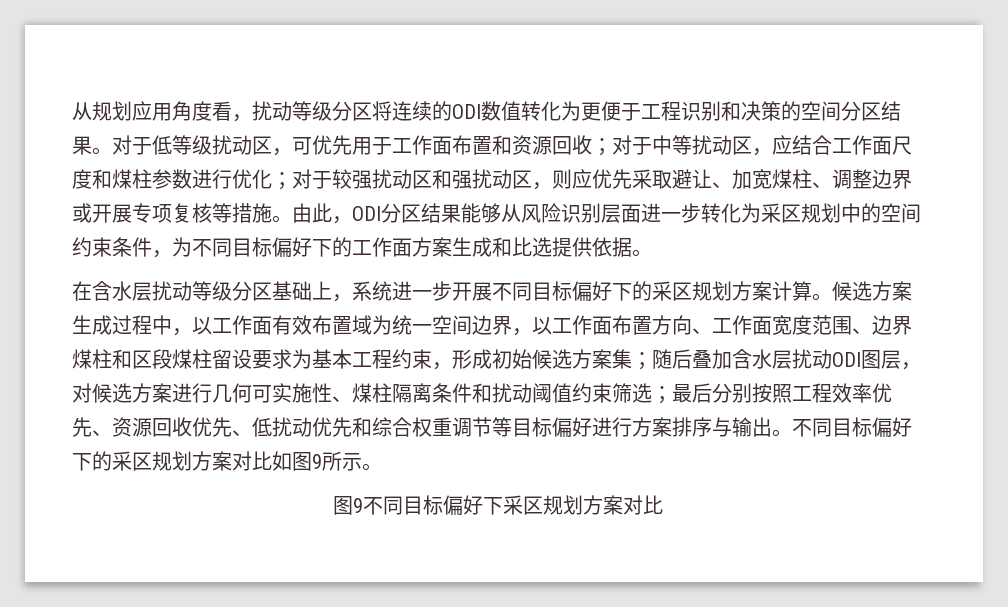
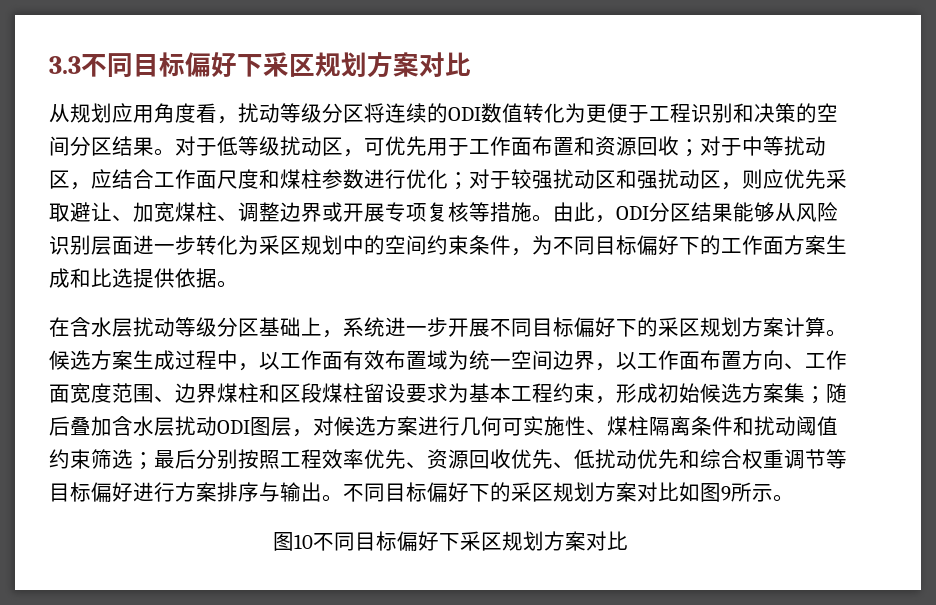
+ 3.3不同目标偏好下采区规划方案对比
- 图9不同目标偏好下采区规划方案对比
+ 图10不同目标偏好下采区规划方案对比

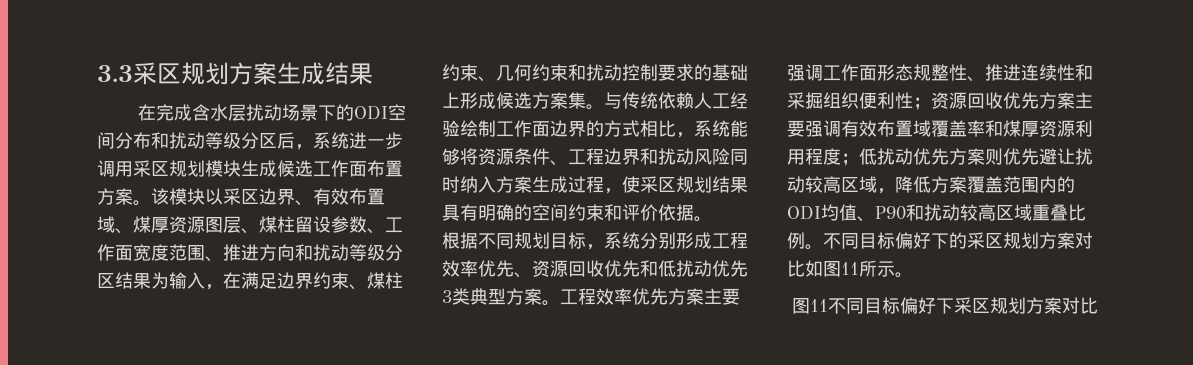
- 3.3不同目标偏好下采区规划方案对比
- 从规划应用角度看，扰动等级分区将连续的ODI数值转化为更便于工程识别和决策的空间分区结果。对于低等级扰动区，可优先用于工作面布置和资源回收；对于中等扰动区，应结合工作面尺度和煤柱参数进行优化；对于较强扰动区和强扰动区，则应优先采取避让、加宽煤柱、调整边界或开展专项复核等措施。由此，ODI分区结果能够从风险识别层面进一步转化为采区规划中的空间约束条件，为不同目标偏好下的工作面方案生成和比选提供依据。
- 在含水层扰动等级分区基础上，系统进一步开展不同目标偏好下的采区规划方案计算。候选方案生成过程中，以工作面有效布置域为统一空间边界，以工作面布置方向、工作面宽度范围、边界煤柱和区段煤柱留设要求为基本工程约束，形成初始候选方案集；随后叠加含水层扰动ODI图层，对候选方案进行几何可实施性、煤柱隔离条件和扰动阈值约束筛选；最后分别按照工程效率优先、资源回收优先、低扰动优先和综合权重调节等目标偏好进行方案排序与输出。
+ 3.3采区规划方案生成结果
+ 在完成含水层扰动场景下的ODI空间分布和扰动等级分区后，系统进一步调用采区规划模块生成候选工作面布置方案。该模块以采区边界、有效布置域、煤厚资源图层、煤柱留设参数、工作面宽度范围、推进方向和扰动等级分区结果为输入，在满足边界约束、煤柱约束、几何约束和扰动控制要求的基础上形成候选方案集。与传统依赖人工经验绘制工作面边界的方式相比，系统能够将资源条件、工程边界和扰动风险同时纳入方案生成过程，使采区规划结果具有明确的空间约束和评价依据。
+ 根据不同规划目标，系统分别形成工程效率优先、资源回收优先和低扰动优先3类典型方案。工程效率优先方案主要强调工作面形态规整性、推进连续性和采掘组织便利性；资源回收优先方案主要强调有效布置域覆盖率和煤厚资源利用程度；低扰动优先方案则优先避让扰动较高区域，降低方案覆盖范围内的ODI均值、P90和扰动较高区域重叠比例。
- 不同目标偏好下的采区规划方案对比如图9所示。
+ 不同目标偏好下的采区规划方案对比如图11所示。
- 图10不同目标偏好下采区规划方案对比
+ 图11不同目标偏好下采区规划方案对比

